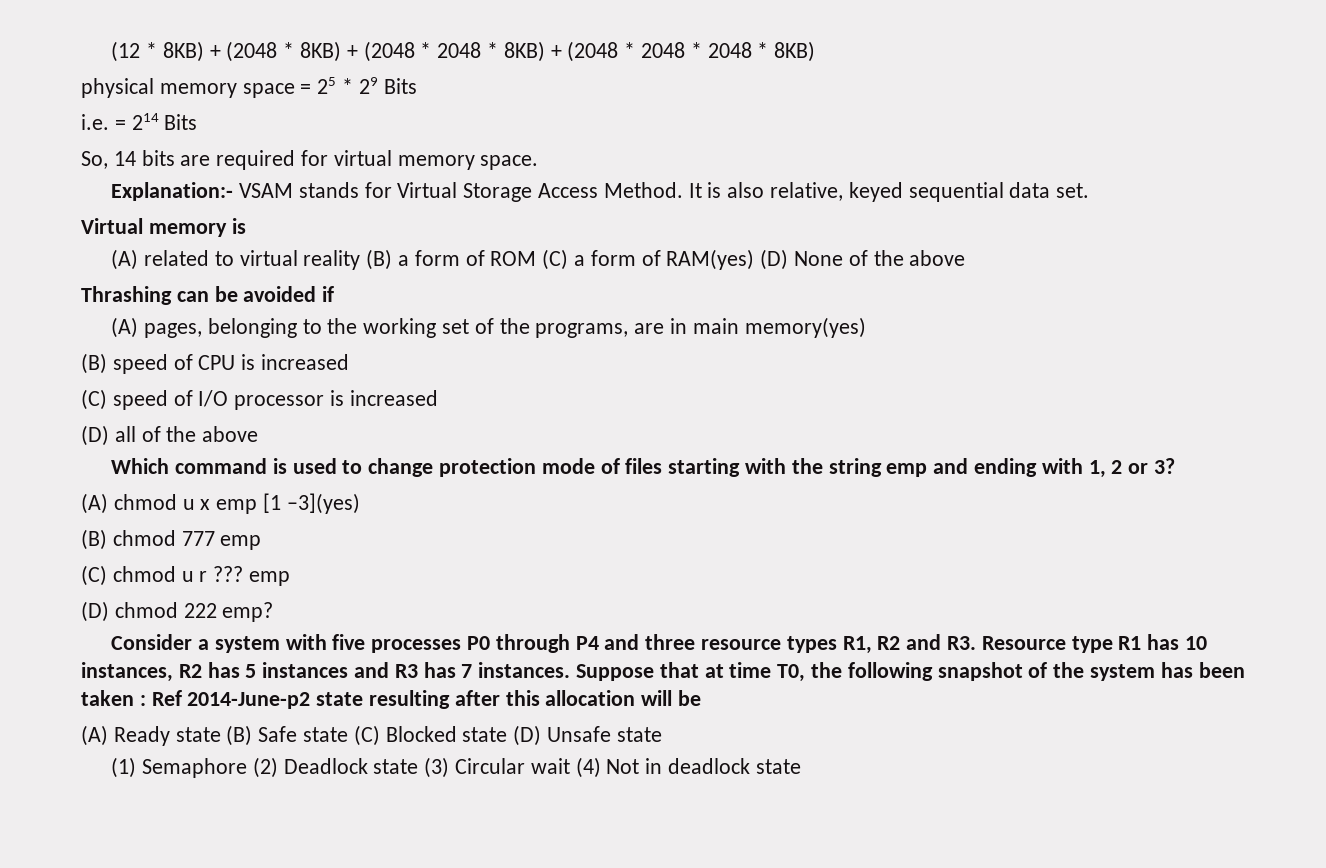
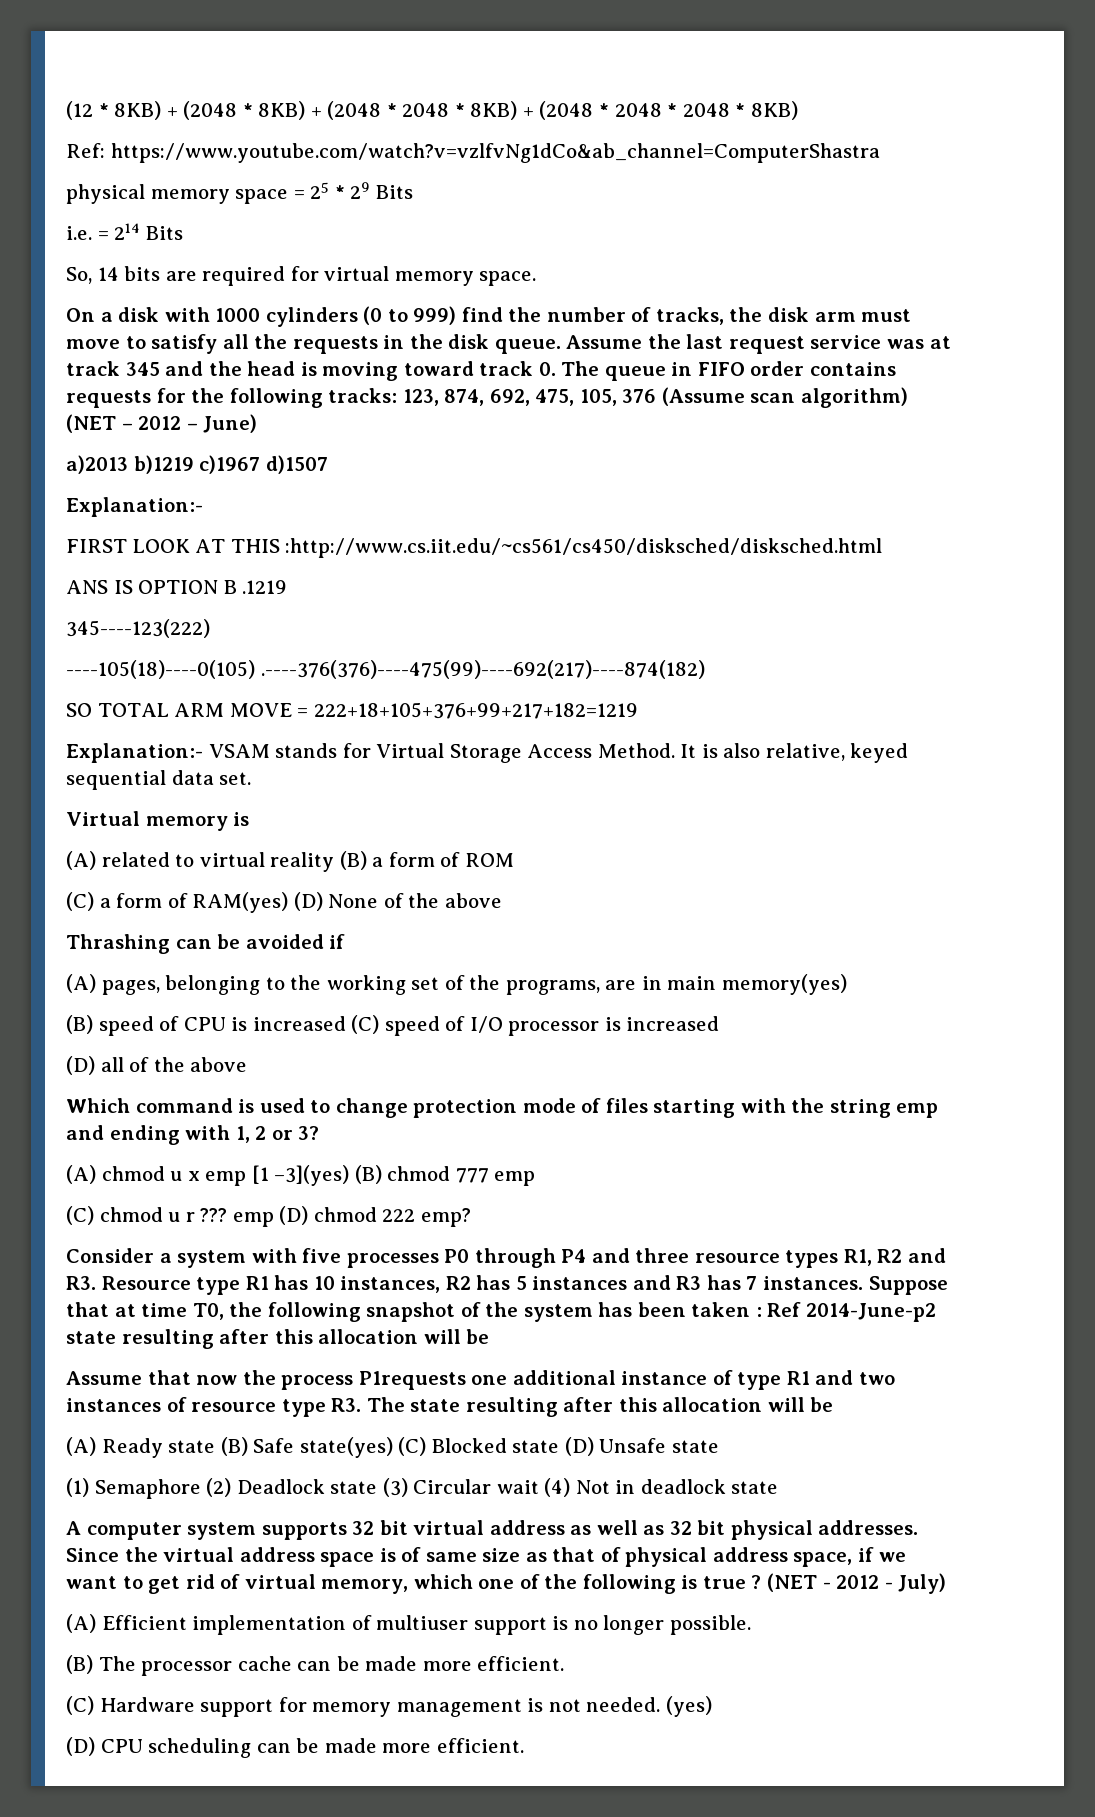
+ Ref: https://www.youtube.com/watch?v=vzlfvNg1dCo&ab_channel=ComputerShastra
+ On a disk with 1000 cylinders (0 to 999) find the number of tracks, the disk arm must move to satisfy all the requests in the disk queue. Assume the last request service was at track 345 and the head is moving toward track 0. The queue in FIFO order contains requests for the following tracks: 123, 874, 692, 475, 105, 376 (Assume scan algorithm) (NET – 2012 – June)
+ a)2013 b)1219 c)1967 d)1507
+ Explanation:-
+ FIRST LOOK AT THIS :http://www.cs.iit.edu/~cs561/cs450/disksched/disksched.html
+ ANS IS OPTION B .1219
+ 345----123(222)
+ ----105(18)----0(105) .----376(376)----475(99)----692(217)----874(182)
+ SO TOTAL ARM MOVE = 222+18+105+376+99+217+182=1219
- (A) related to virtual reality (B) a form of ROM (C) a form of RAM(yes) (D) None of the above
+ (A) related to virtual reality (B) a form of ROM
+ (C) a form of RAM(yes) (D) None of the above
- (B) speed of CPU is increased
- (C) speed of I/O processor is increased
+ (B) speed of CPU is increased (C) speed of I/O processor is increased
- (A) chmod u x emp [1 –3](yes)
- (B) chmod 777 emp
+ (A) chmod u x emp [1 –3](yes) (B) chmod 777 emp
- (C) chmod u r ??? emp
- (D) chmod 222 emp?
+ (C) chmod u r ??? emp (D) chmod 222 emp?
+ Assume that now the process P1requests one additional instance of type R1 and two instances of resource type R3. The state resulting after this allocation will be
- (A) Ready state (B) Safe state (C) Blocked state (D) Unsafe state
+ (A) Ready state (B) Safe state(yes) (C) Blocked state (D) Unsafe state
+ A computer system supports 32 bit virtual address as well as 32 bit physical addresses. Since the virtual address space is of same size as that of physical address space, if we want to get rid of virtual memory, which one of the following is true ? (NET - 2012 - July)
+ (A) Efficient implementation of multiuser support is no longer possible.
+ (B) The processor cache can be made more efficient.
+ (C) Hardware support for memory management is not needed. (yes)
+ (D) CPU scheduling can be made more efficient.

